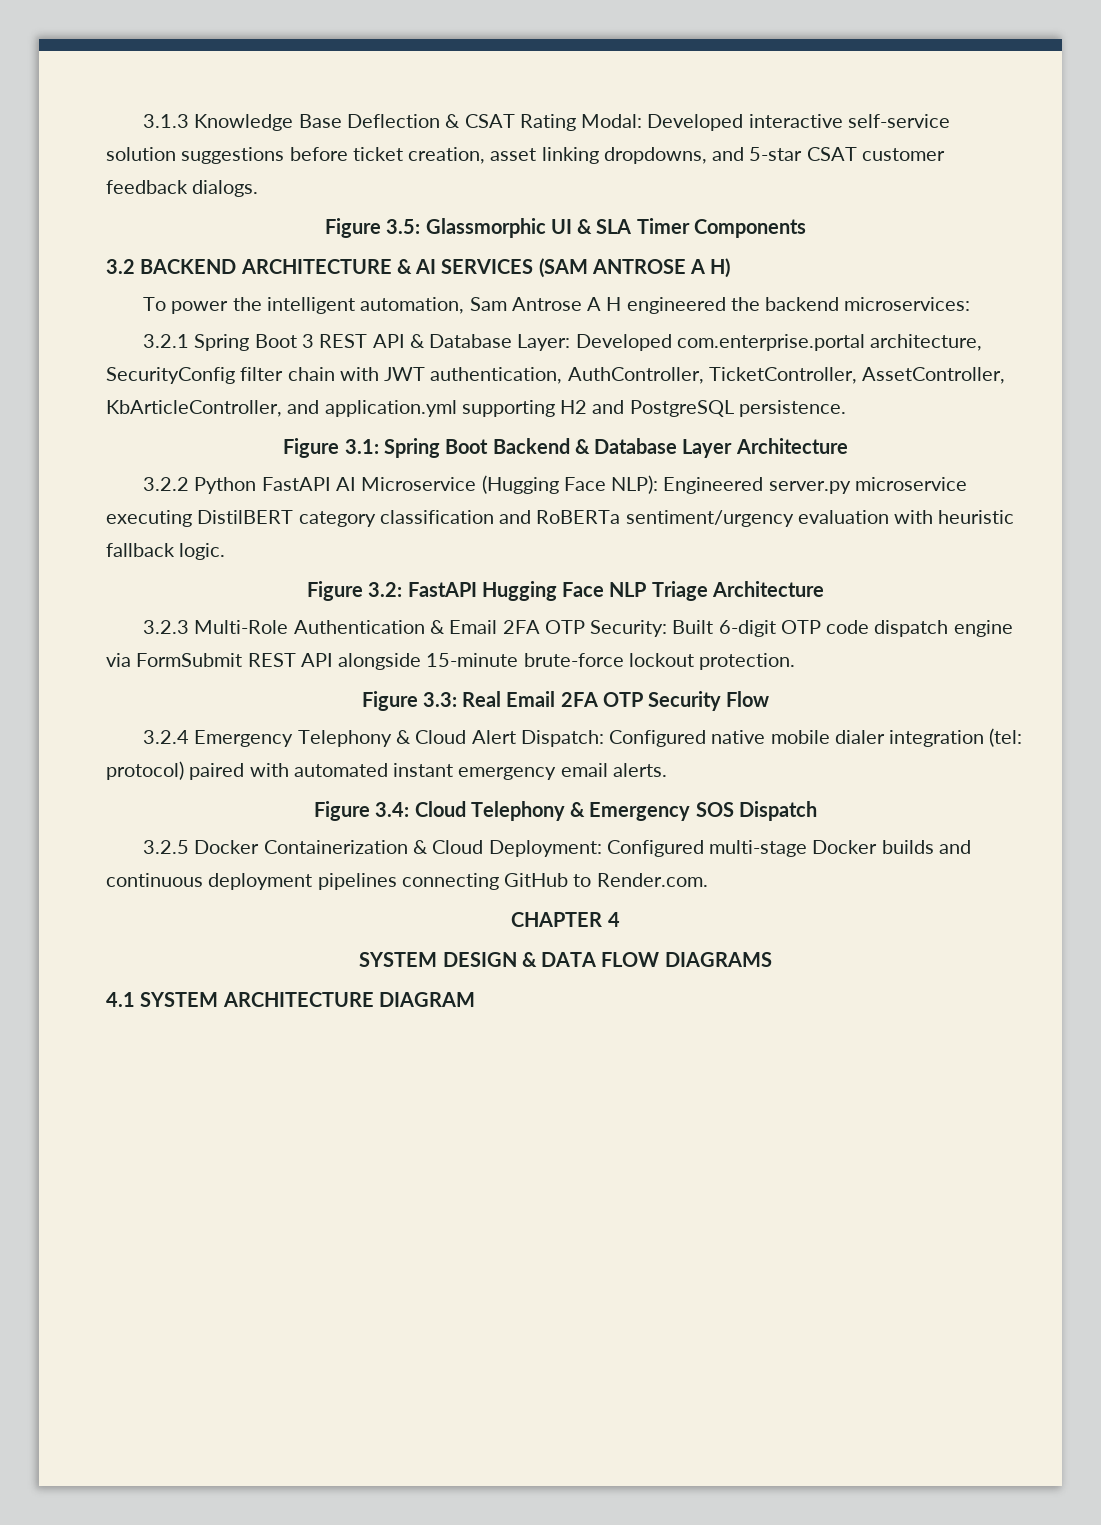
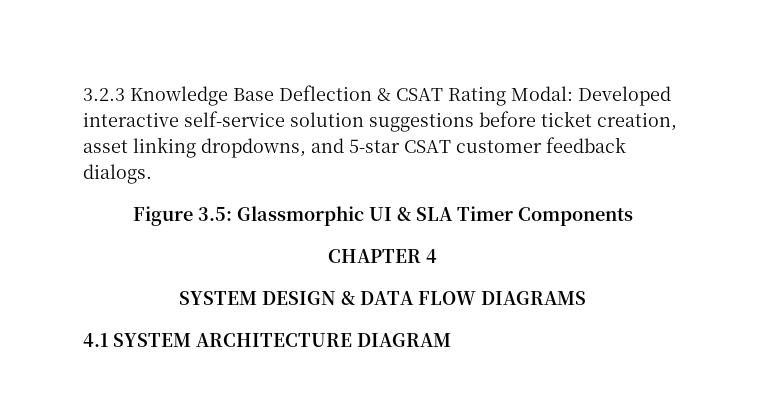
- 3.1.3 Knowledge Base Deflection & CSAT Rating Modal: Developed interactive self-service solution suggestions before ticket creation, asset linking dropdowns, and 5-star CSAT customer feedback dialogs.
+ 3.2.3 Knowledge Base Deflection & CSAT Rating Modal: Developed interactive self-service solution suggestions before ticket creation, asset linking dropdowns, and 5-star CSAT customer feedback dialogs.
- 3.2 BACKEND ARCHITECTURE & AI SERVICES (SAM ANTROSE A H)
- To power the intelligent automation, Sam Antrose A H engineered the backend microservices:
- 3.2.1 Spring Boot 3 REST API & Database Layer: Developed com.enterprise.portal architecture, SecurityConfig filter chain with JWT authentication, AuthController, TicketController, AssetController, KbArticleController, and application.yml supporting H2 and PostgreSQL persistence.
- Figure 3.1: Spring Boot Backend & Database Layer Architecture
- 3.2.2 Python FastAPI AI Microservice (Hugging Face NLP): Engineered server.py microservice executing DistilBERT category classification and RoBERTa sentiment/urgency evaluation with heuristic fallback logic.
- Figure 3.2: FastAPI Hugging Face NLP Triage Architecture
- 3.2.3 Multi-Role Authentication & Email 2FA OTP Security: Built 6-digit OTP code dispatch engine via FormSubmit REST API alongside 15-minute brute-force lockout protection.
- Figure 3.3: Real Email 2FA OTP Security Flow
- 3.2.4 Emergency Telephony & Cloud Alert Dispatch: Configured native mobile dialer integration (tel: protocol) paired with automated instant emergency email alerts.
- Figure 3.4: Cloud Telephony & Emergency SOS Dispatch
- 3.2.5 Docker Containerization & Cloud Deployment: Configured multi-stage Docker builds and continuous deployment pipelines connecting GitHub to Render.com.

